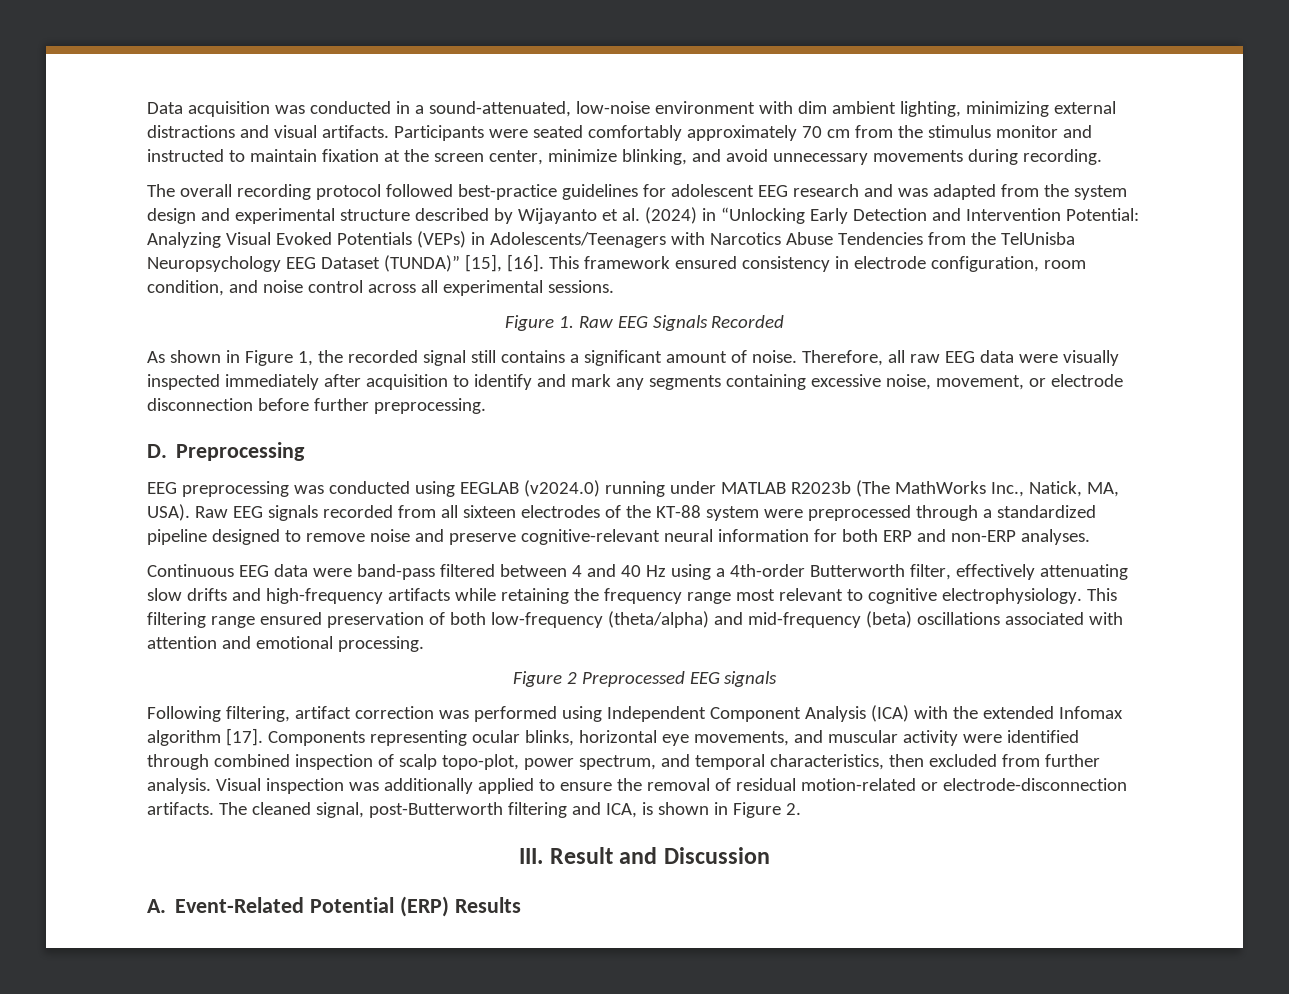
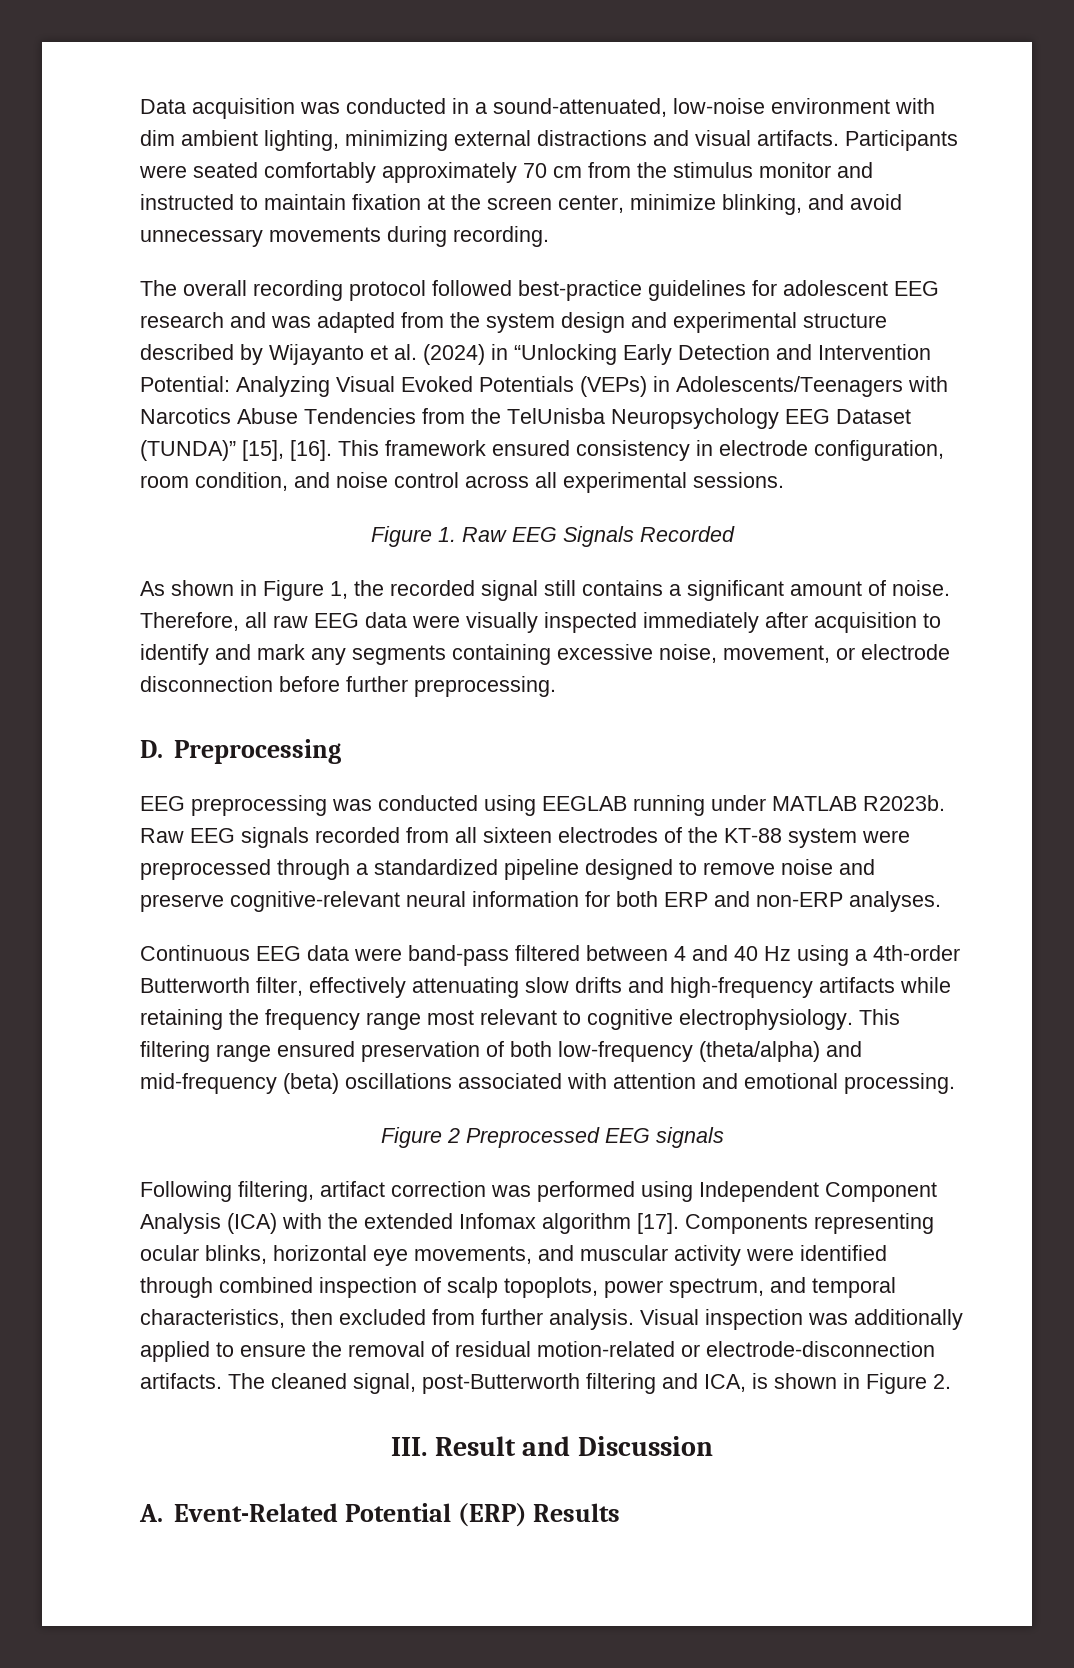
- EEG preprocessing was conducted using EEGLAB (v2024.0) running under MATLAB R2023b (The MathWorks Inc., Natick, MA, USA).
+ EEG preprocessing was conducted using EEGLAB running under MATLAB R2023b.
- Components representing ocular blinks, horizontal eye movements, and muscular activity were identified through combined inspection of scalp topo-plot, power spectrum, and temporal characteristics, then excluded from further analysis.
+ Components representing ocular blinks, horizontal eye movements, and muscular activity were identified through combined inspection of scalp topoplots, power spectrum, and temporal characteristics, then excluded from further analysis.

